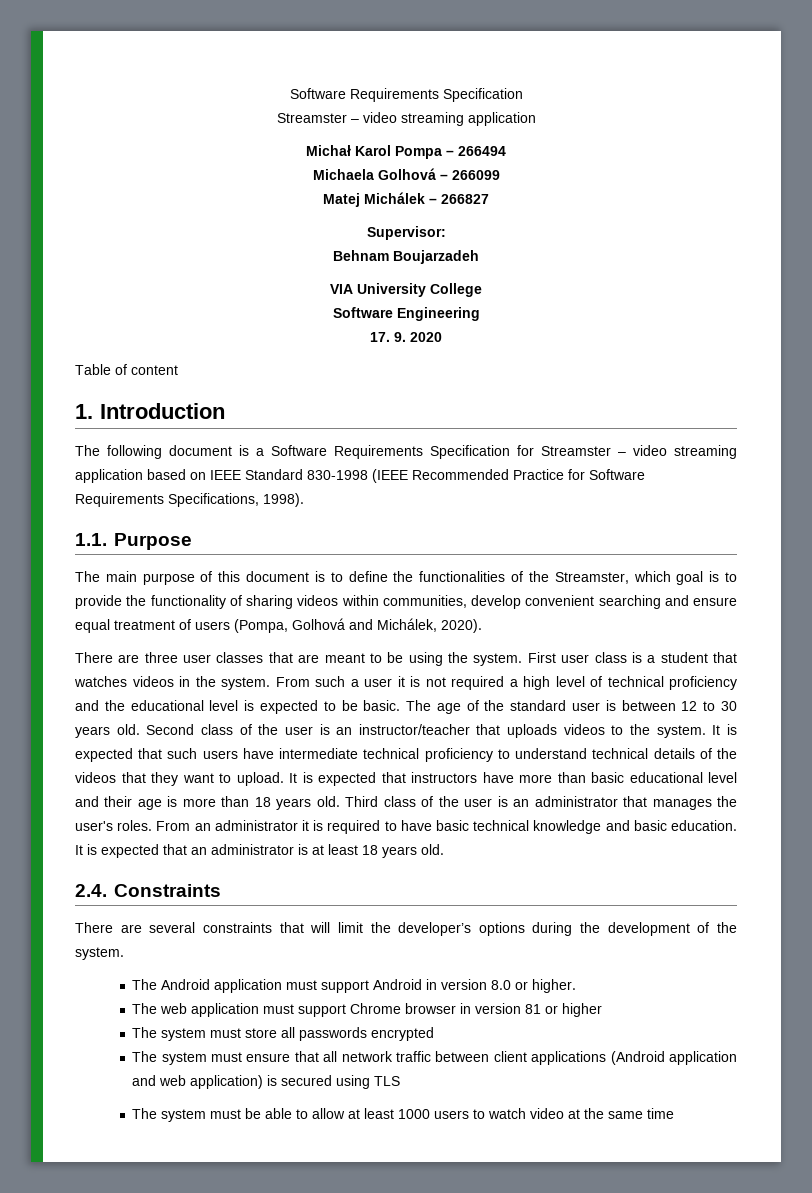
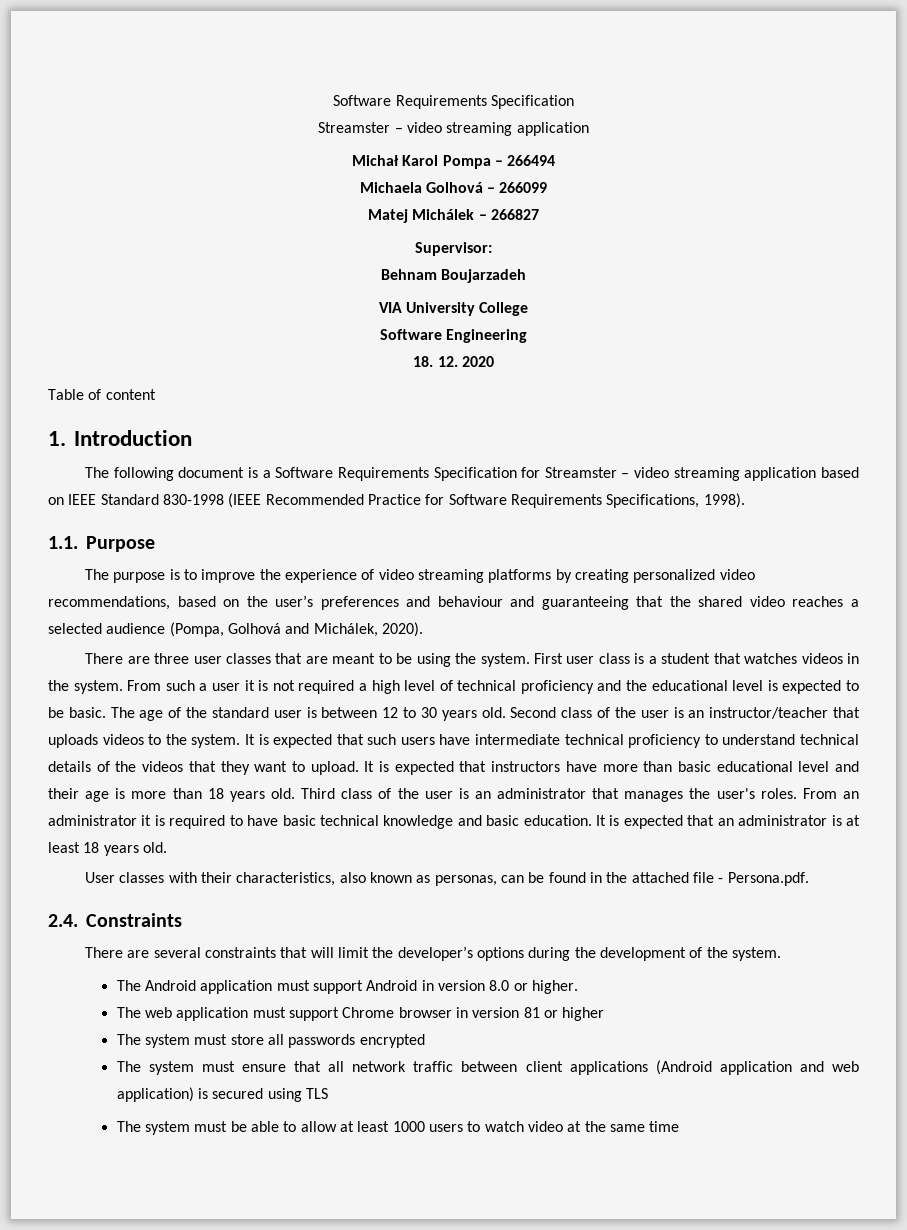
- 17. 9. 2020
+ 18. 12. 2020
- The main purpose of this document is to define the functionalities of the Streamster, which goal is to provide the functionality of sharing videos within communities, develop convenient searching and ensure equal treatment of users (Pompa, Golhová and Michálek, 2020).
+ The purpose is to improve the experience of video streaming platforms by creating personalized video recommendations, based on the user’s preferences and behaviour and guaranteeing that the shared video reaches a selected audience (Pompa, Golhová and Michálek, 2020).
+ User classes with their characteristics, also known as personas, can be found in the attached file - Persona.pdf.

